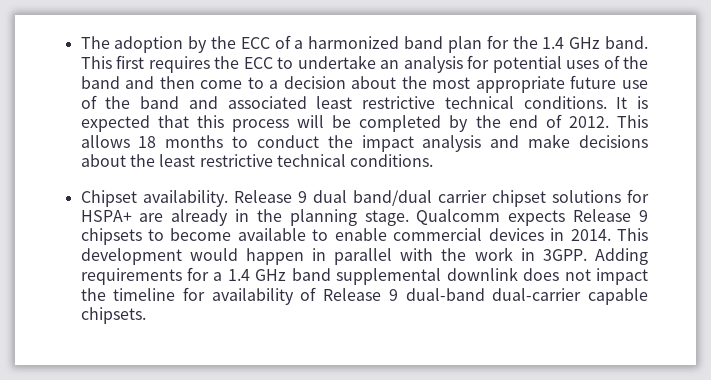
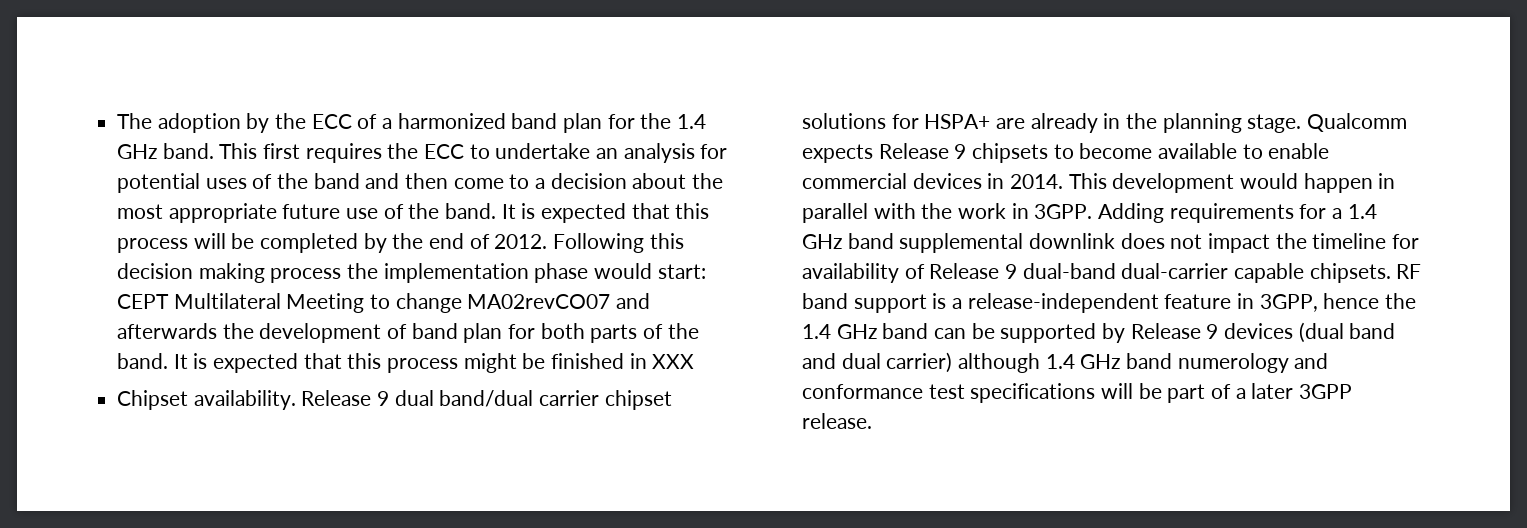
- This first requires the ECC to undertake an analysis for potential uses of the band and then come to a decision about the most appropriate future use of the band and associated least restrictive technical conditions.
+ This first requires the ECC to undertake an analysis for potential uses of the band and then come to a decision about the most appropriate future use of the band.
- This allows 18 months to conduct the impact analysis and make decisions about the least restrictive technical conditions.
+ Following this decision making process the implementation phase would start: CEPT Multilateral Meeting to change MA02revCO07 and afterwards the development of band plan for both parts of the band. It is expected that this process might be finished in XXX
+ RF band support is a release-independent feature in 3GPP, hence the 1.4 GHz band can be supported by Release 9 devices (dual band and dual carrier) although 1.4 GHz band numerology and conformance test specifications will be part of a later 3GPP release.

